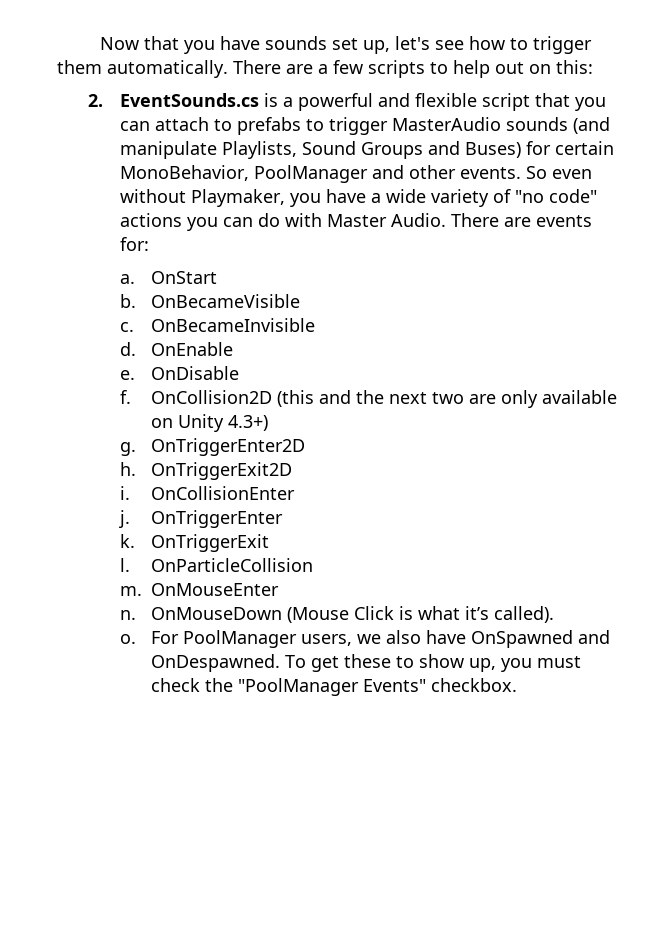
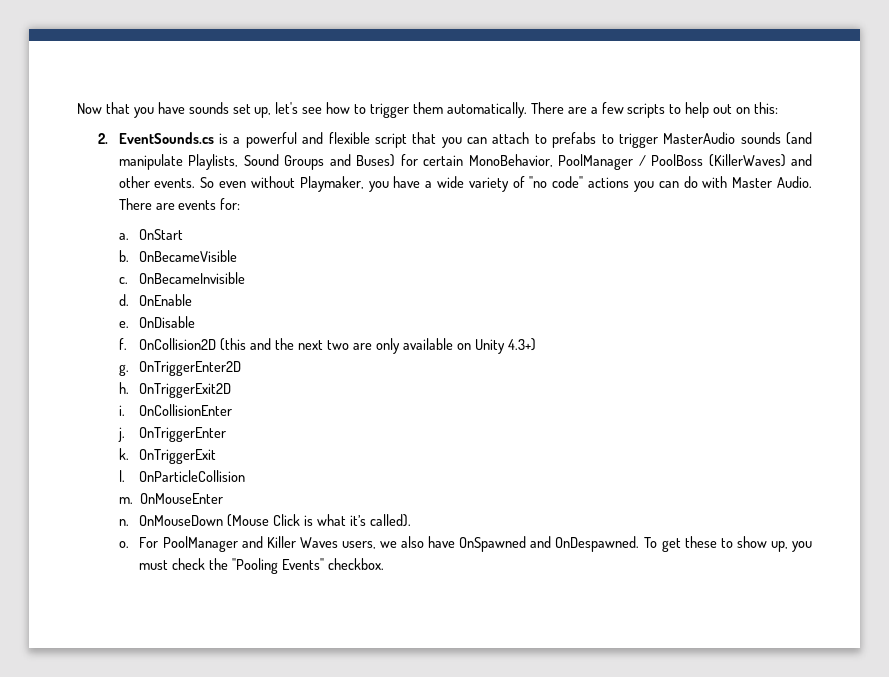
- 2. EventSounds.cs is a powerful and flexible script that you can attach to prefabs to trigger MasterAudio sounds (and manipulate Playlists, Sound Groups and Buses) for certain MonoBehavior, PoolManager and other events.
+ 2. EventSounds.cs is a powerful and flexible script that you can attach to prefabs to trigger MasterAudio sounds (and manipulate Playlists, Sound Groups and Buses) for certain MonoBehavior, PoolManager / PoolBoss (KillerWaves) and other events.
- For PoolManager users, we also have OnSpawned and OnDespawned.
+ For PoolManager and Killer Waves users, we also have OnSpawned and OnDespawned.
- To get these to show up, you must check the "PoolManager Events" checkbox.
+ To get these to show up, you must check the "Pooling Events" checkbox.

